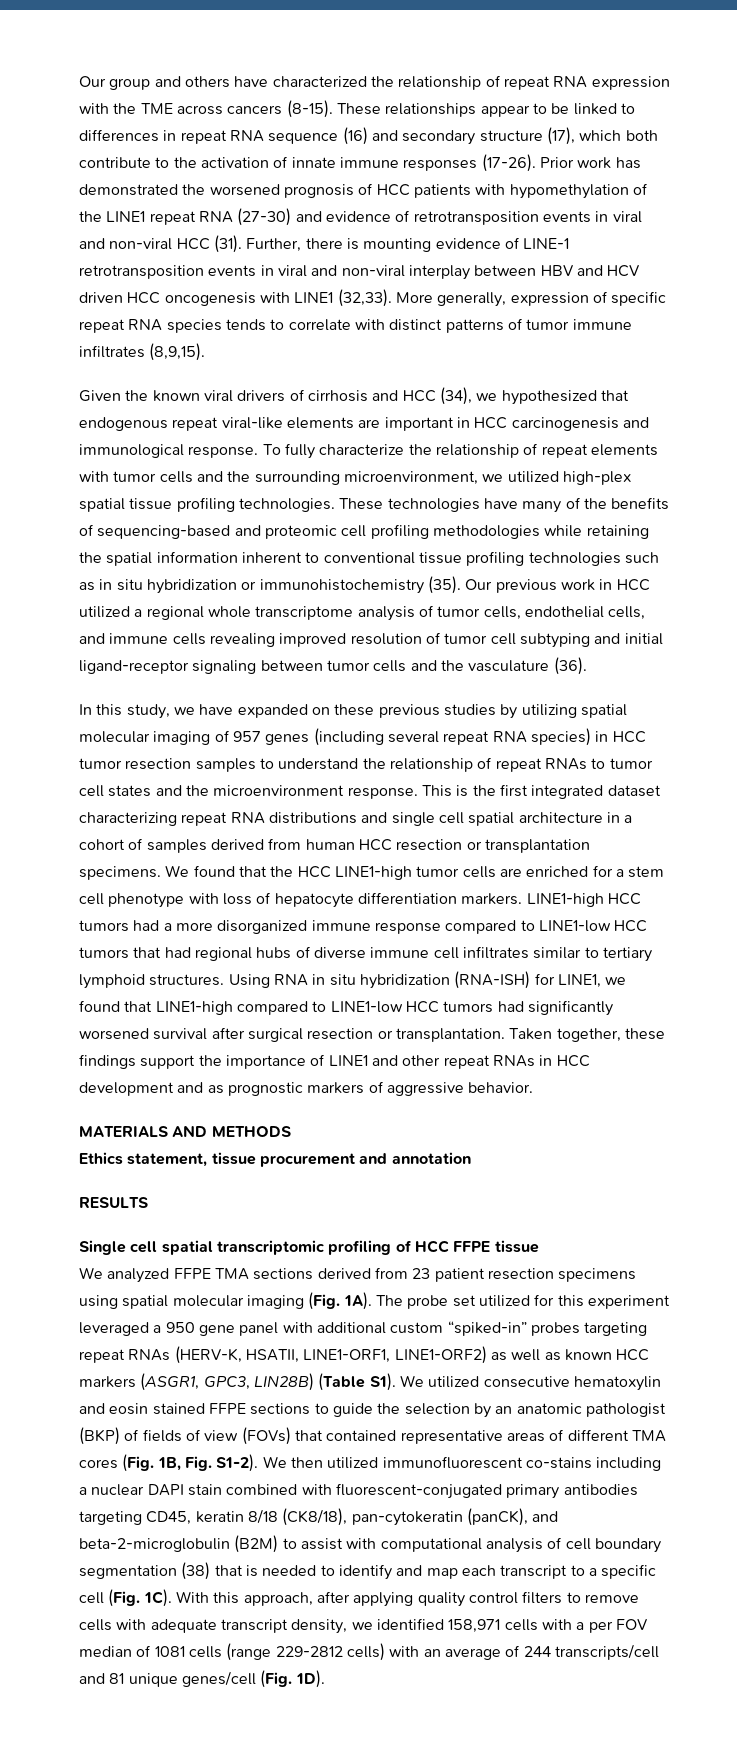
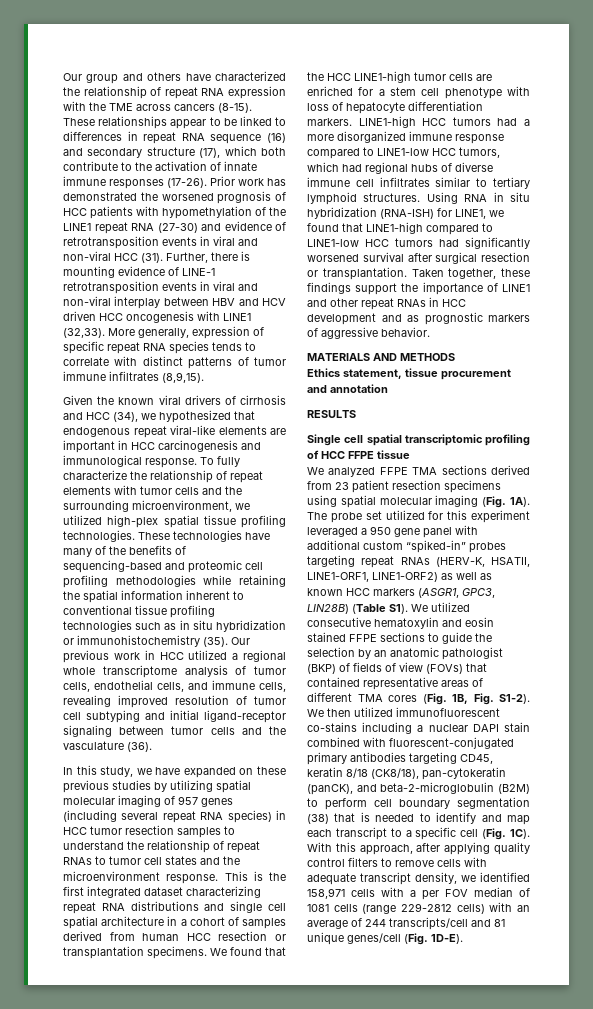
- Our previous work in HCC utilized a regional whole transcriptome analysis of tumor cells, endothelial cells, and immune cells revealing improved resolution of tumor cell subtyping and initial ligand-receptor signaling between tumor cells and the vasculature (36).
+ Our previous work in HCC utilized a regional whole transcriptome analysis of tumor cells, endothelial cells, and immune cells, revealing improved resolution of tumor cell subtyping and initial ligand-receptor signaling between tumor cells and the vasculature (36).
- LINE1-high HCC tumors had a more disorganized immune response compared to LINE1-low HCC tumors that had regional hubs of diverse immune cell infiltrates similar to tertiary lymphoid structures.
+ LINE1-high HCC tumors had a more disorganized immune response compared to LINE1-low HCC tumors, which had regional hubs of diverse immune cell infiltrates similar to tertiary lymphoid structures.
- We then utilized immunofluorescent co-stains including a nuclear DAPI stain combined with fluorescent-conjugated primary antibodies targeting CD45, keratin 8/18 (CK8/18), pan-cytokeratin (panCK), and beta-2-microglobulin (B2M) to assist with computational analysis of cell boundary segmentation (38) that is needed to identify and map each transcript to a specific cell (Fig. 1C).
+ We then utilized immunofluorescent co-stains including a nuclear DAPI stain combined with fluorescent-conjugated primary antibodies targeting CD45, keratin 8/18 (CK8/18), pan-cytokeratin (panCK), and beta-2-microglobulin (B2M) to perform cell boundary segmentation (38) that is needed to identify and map each transcript to a specific cell (Fig. 1C).
- With this approach, after applying quality control filters to remove cells with adequate transcript density, we identified 158,971 cells with a per FOV median of 1081 cells (range 229-2812 cells) with an average of 244 transcripts/cell and 81 unique genes/cell (Fig. 1D).
+ With this approach, after applying quality control filters to remove cells with adequate transcript density, we identified 158,971 cells with a per FOV median of 1081 cells (range 229-2812 cells) with an average of 244 transcripts/cell and 81 unique genes/cell (Fig. 1D-E).

